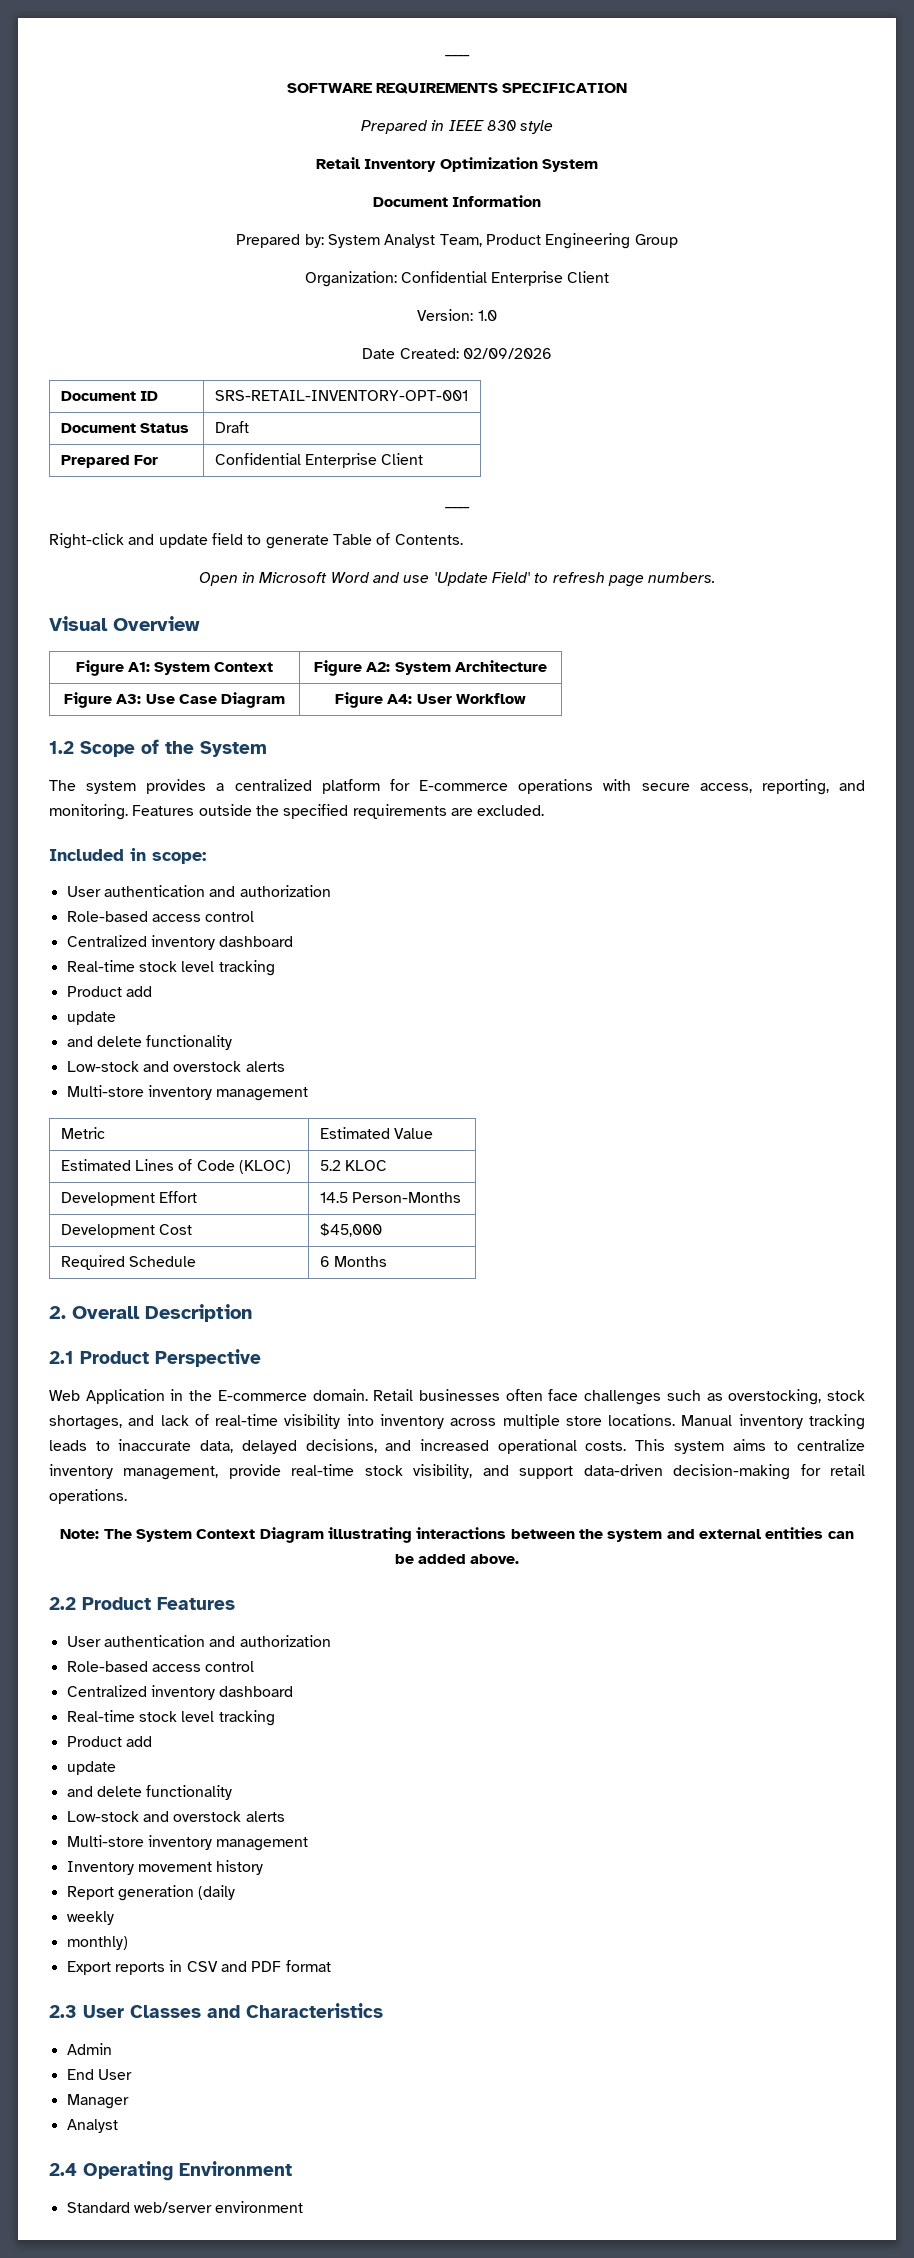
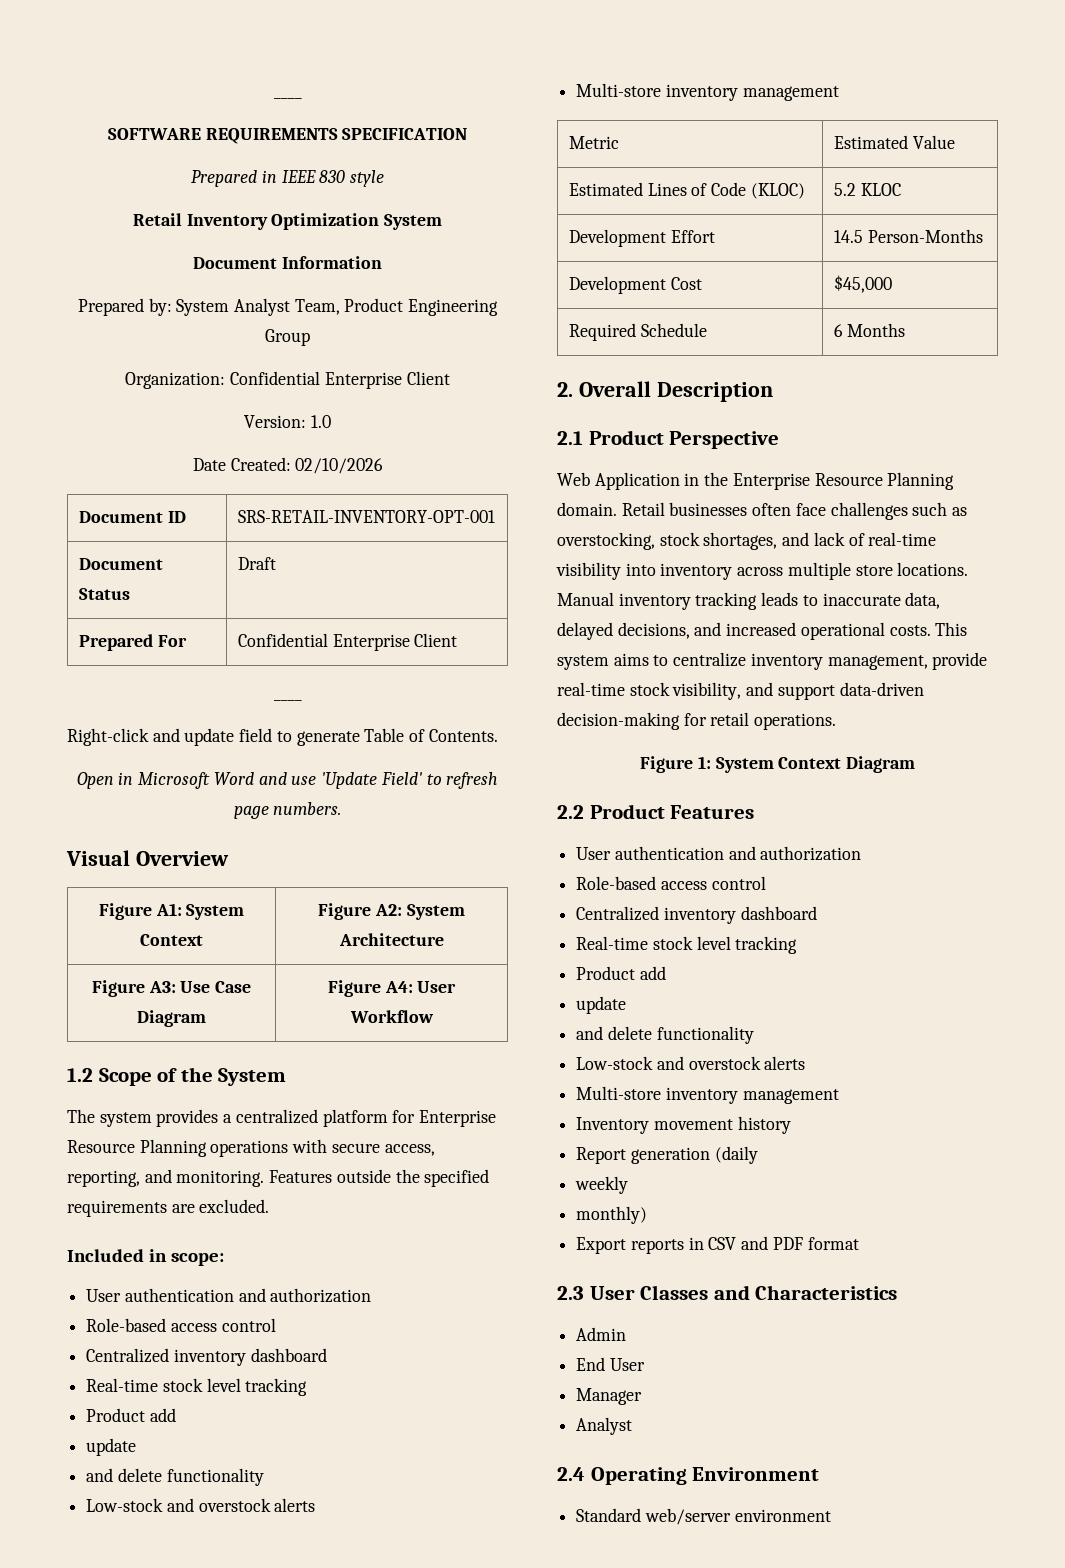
- Date Created: 02/09/2026
+ Date Created: 02/10/2026
- The system provides a centralized platform for E-commerce operations with secure access, reporting, and monitoring.
+ The system provides a centralized platform for Enterprise Resource Planning operations with secure access, reporting, and monitoring.
- Web Application in the E-commerce domain.
+ Web Application in the Enterprise Resource Planning domain.
- Note: The System Context Diagram illustrating interactions between the system and external entities can be added above.
+ Figure 1: System Context Diagram

